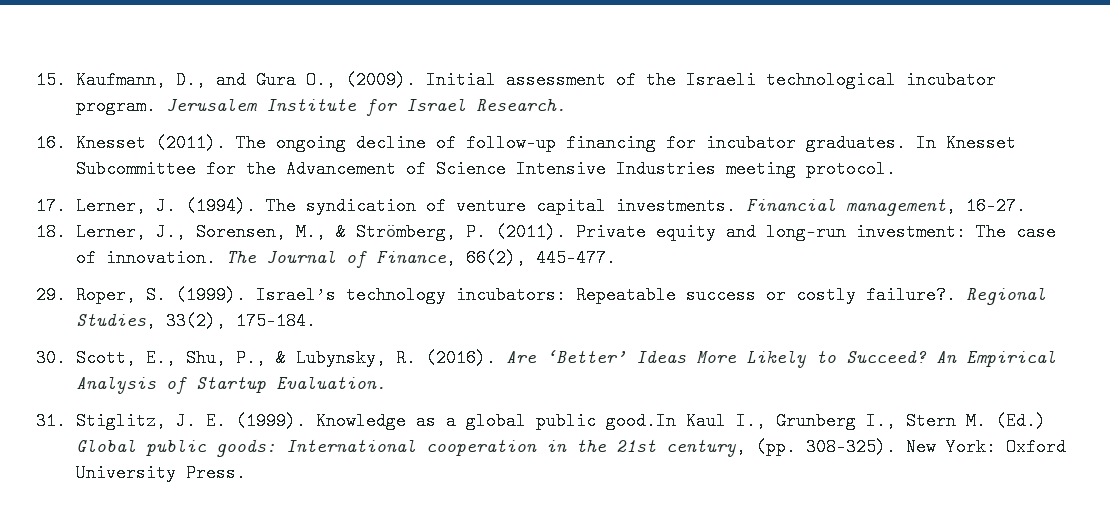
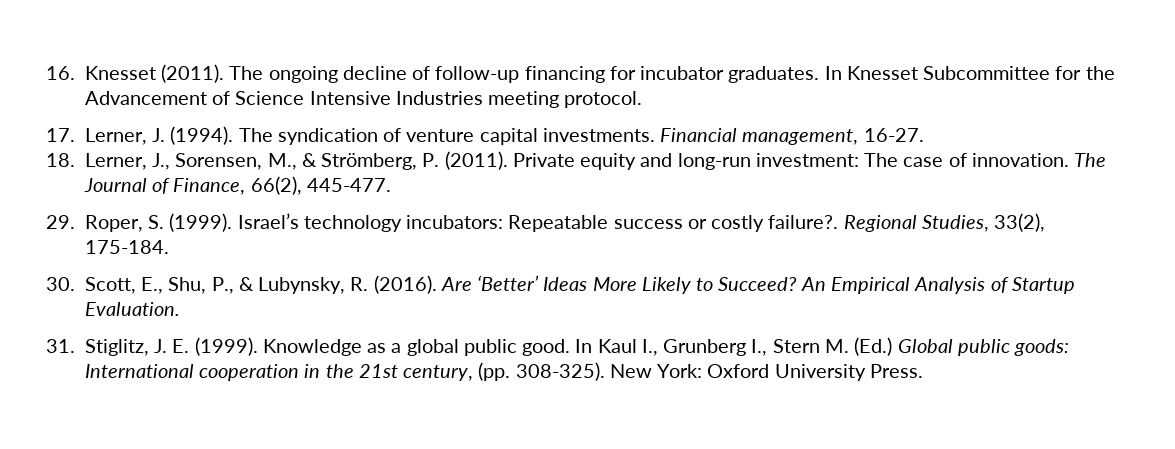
- 15. Kaufmann, D., and Gura O., (2009). Initial assessment of the Israeli technological incubator program. Jerusalem Institute for Israel Research.
- Knowledge as a global public good.In Kaul I., Grunberg I., Stern M. (Ed.) Global public goods: International cooperation in the 21st century, (pp. 308-325).
+ Knowledge as a global public good. In Kaul I., Grunberg I., Stern M. (Ed.) Global public goods: International cooperation in the 21st century, (pp. 308-325).

